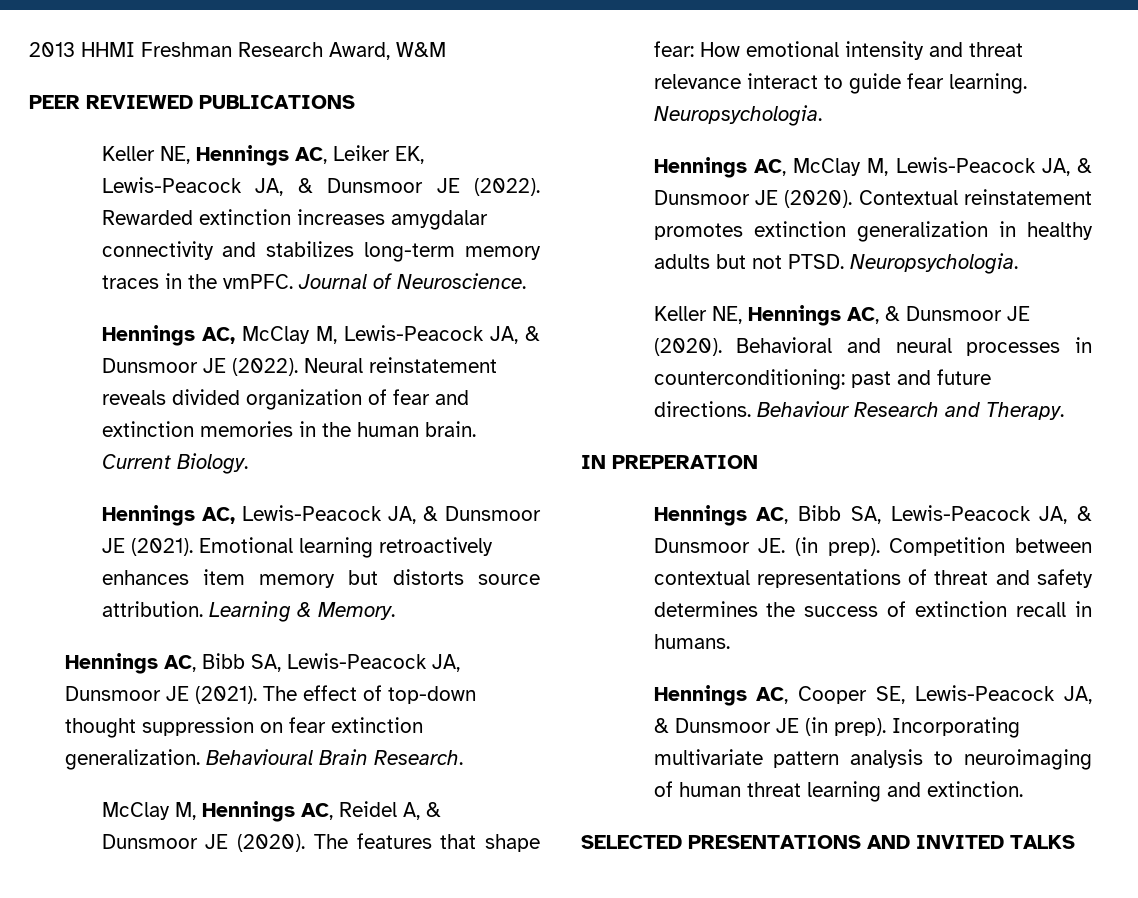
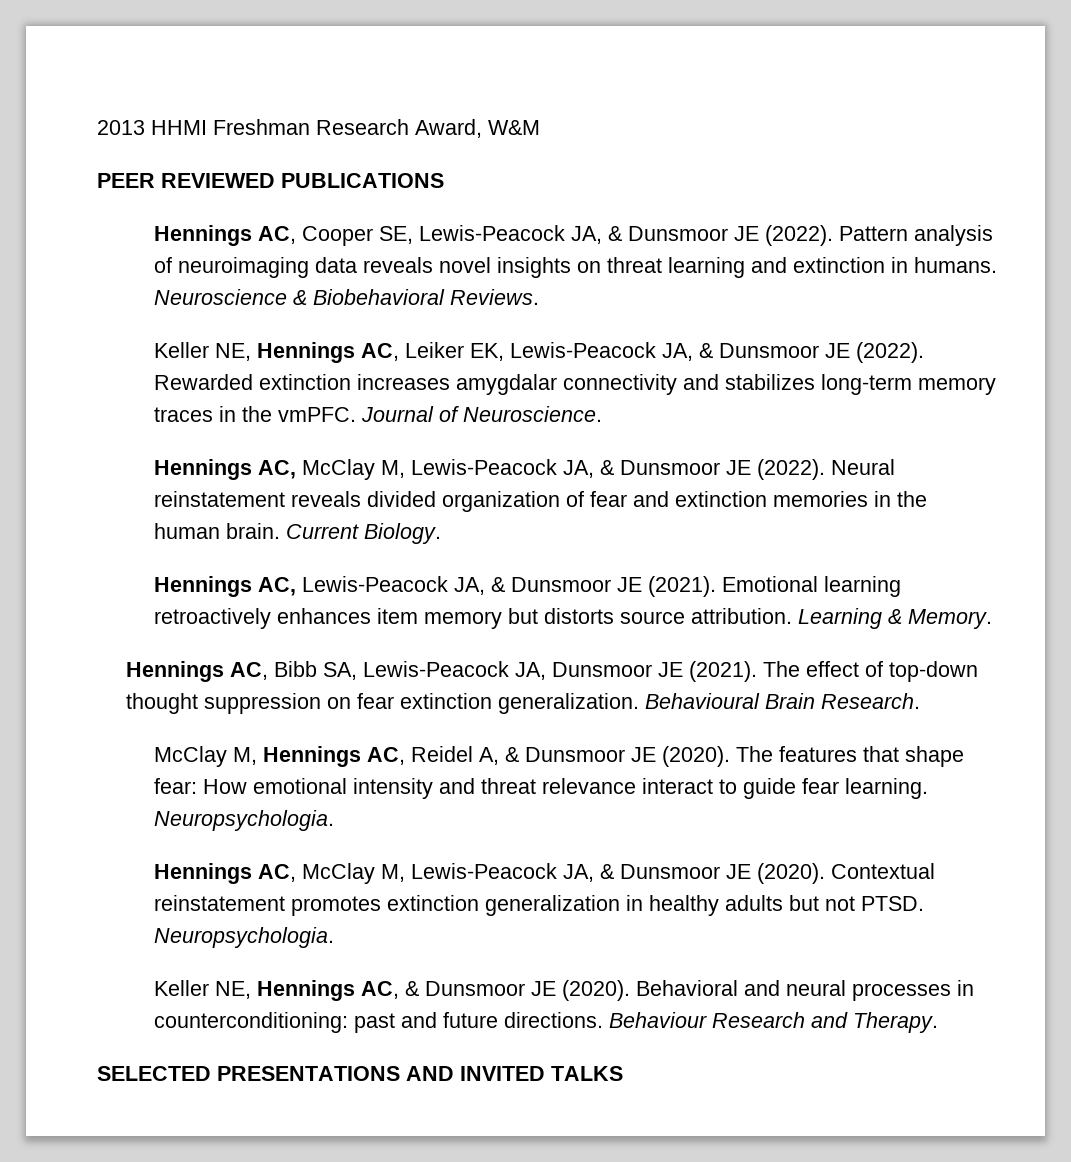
+ Hennings AC, Cooper SE, Lewis-Peacock JA, & Dunsmoor JE (2022). Pattern analysis of neuroimaging data reveals novel insights on threat learning and extinction in humans. Neuroscience & Biobehavioral Reviews.
- IN PREPERATION
- Hennings AC, Bibb SA, Lewis-Peacock JA, & Dunsmoor JE. (in prep). Competition between contextual representations of threat and safety determines the success of extinction recall in humans.
- Hennings AC, Cooper SE, Lewis-Peacock JA, & Dunsmoor JE (in prep). Incorporating multivariate pattern analysis to neuroimaging of human threat learning and extinction.

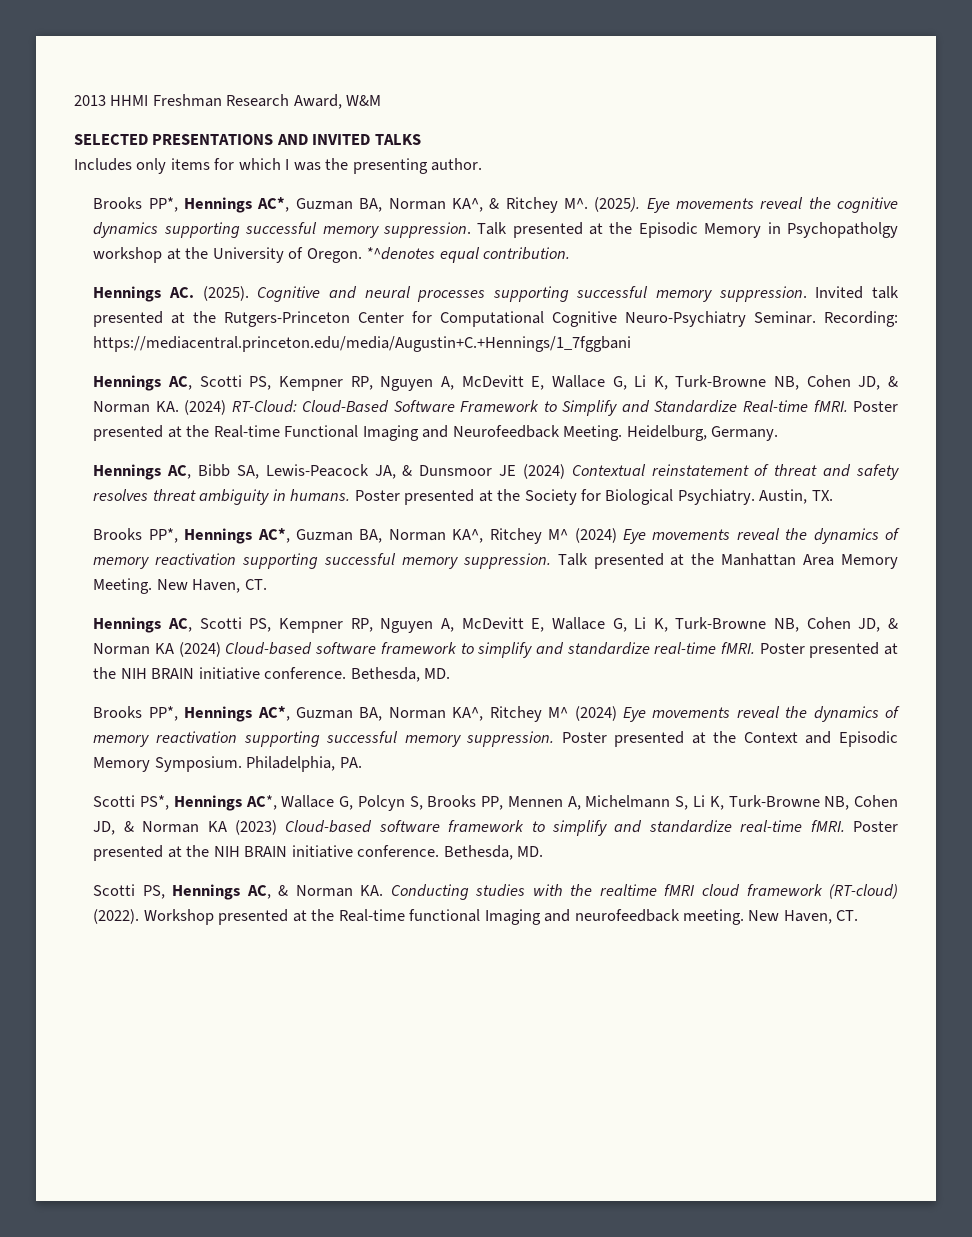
- PEER REVIEWED PUBLICATIONS
- Hennings AC, Cooper SE, Lewis-Peacock JA, & Dunsmoor JE (2022). Pattern analysis of neuroimaging data reveals novel insights on threat learning and extinction in humans. Neuroscience & Biobehavioral Reviews.
- Keller NE, Hennings AC, Leiker EK, Lewis-Peacock JA, & Dunsmoor JE (2022). Rewarded extinction increases amygdalar connectivity and stabilizes long-term memory traces in the vmPFC. Journal of Neuroscience.
- Hennings AC, McClay M, Lewis-Peacock JA, & Dunsmoor JE (2022). Neural reinstatement reveals divided organization of fear and extinction memories in the human brain. Current Biology.
- Hennings AC, Lewis-Peacock JA, & Dunsmoor JE (2021). Emotional learning retroactively enhances item memory but distorts source attribution. Learning & Memory.
+ SELECTED PRESENTATIONS AND INVITED TALKS
+ Includes only items for which I was the presenting author.
+ Brooks PP*, Hennings AC*, Guzman BA, Norman KA^, & Ritchey M^. (2025). Eye movements reveal the cognitive dynamics supporting successful memory suppression. Talk presented at the Episodic Memory in Psychopatholgy workshop at the University of Oregon. *^denotes equal contribution.
+ Hennings AC. (2025). Cognitive and neural processes supporting successful memory suppression. Invited talk presented at the Rutgers-Princeton Center for Computational Cognitive Neuro-Psychiatry Seminar. Recording: https://mediacentral.princeton.edu/media/Augustin+C.+Hennings/1_7fggbani
+ Hennings AC, Scotti PS, Kempner RP, Nguyen A, McDevitt E, Wallace G, Li K, Turk-Browne NB, Cohen JD, & Norman KA. (2024) RT-Cloud: Cloud-Based Software Framework to Simplify and Standardize Real-time fMRI. Poster presented at the Real-time Functional Imaging and Neurofeedback Meeting. Heidelburg, Germany.
- Hennings AC, Bibb SA, Lewis-Peacock JA, Dunsmoor JE (2021). The effect of top-down thought suppression on fear extinction generalization. Behavioural Brain Research.
- McClay M, Hennings AC, Reidel A, & Dunsmoor JE (2020). The features that shape fear: How emotional intensity and threat relevance interact to guide fear learning. Neuropsychologia.
- Hennings AC, McClay M, Lewis-Peacock JA, & Dunsmoor JE (2020). Contextual reinstatement promotes extinction generalization in healthy adults but not PTSD. Neuropsychologia.
- Keller NE, Hennings AC, & Dunsmoor JE (2020). Behavioral and neural processes in counterconditioning: past and future directions. Behaviour Research and Therapy.
- SELECTED PRESENTATIONS AND INVITED TALKS
+ Hennings AC, Bibb SA, Lewis-Peacock JA, & Dunsmoor JE (2024) Contextual reinstatement of threat and safety resolves threat ambiguity in humans. Poster presented at the Society for Biological Psychiatry. Austin, TX.
+ Brooks PP*, Hennings AC*, Guzman BA, Norman KA^, Ritchey M^ (2024) Eye movements reveal the dynamics of memory reactivation supporting successful memory suppression. Talk presented at the Manhattan Area Memory Meeting. New Haven, CT.
+ Hennings AC, Scotti PS, Kempner RP, Nguyen A, McDevitt E, Wallace G, Li K, Turk-Browne NB, Cohen JD, & Norman KA (2024) Cloud-based software framework to simplify and standardize real-time fMRI. Poster presented at the NIH BRAIN initiative conference. Bethesda, MD.
+ Brooks PP*, Hennings AC*, Guzman BA, Norman KA^, Ritchey M^ (2024) Eye movements reveal the dynamics of memory reactivation supporting successful memory suppression. Poster presented at the Context and Episodic Memory Symposium. Philadelphia, PA.
+ Scotti PS*, Hennings AC*, Wallace G, Polcyn S, Brooks PP, Mennen A, Michelmann S, Li K, Turk-Browne NB, Cohen JD, & Norman KA (2023) Cloud-based software framework to simplify and standardize real-time fMRI. Poster presented at the NIH BRAIN initiative conference. Bethesda, MD.
+ Scotti PS, Hennings AC, & Norman KA. Conducting studies with the realtime fMRI cloud framework (RT-cloud) (2022). Workshop presented at the Real-time functional Imaging and neurofeedback meeting. New Haven, CT.

